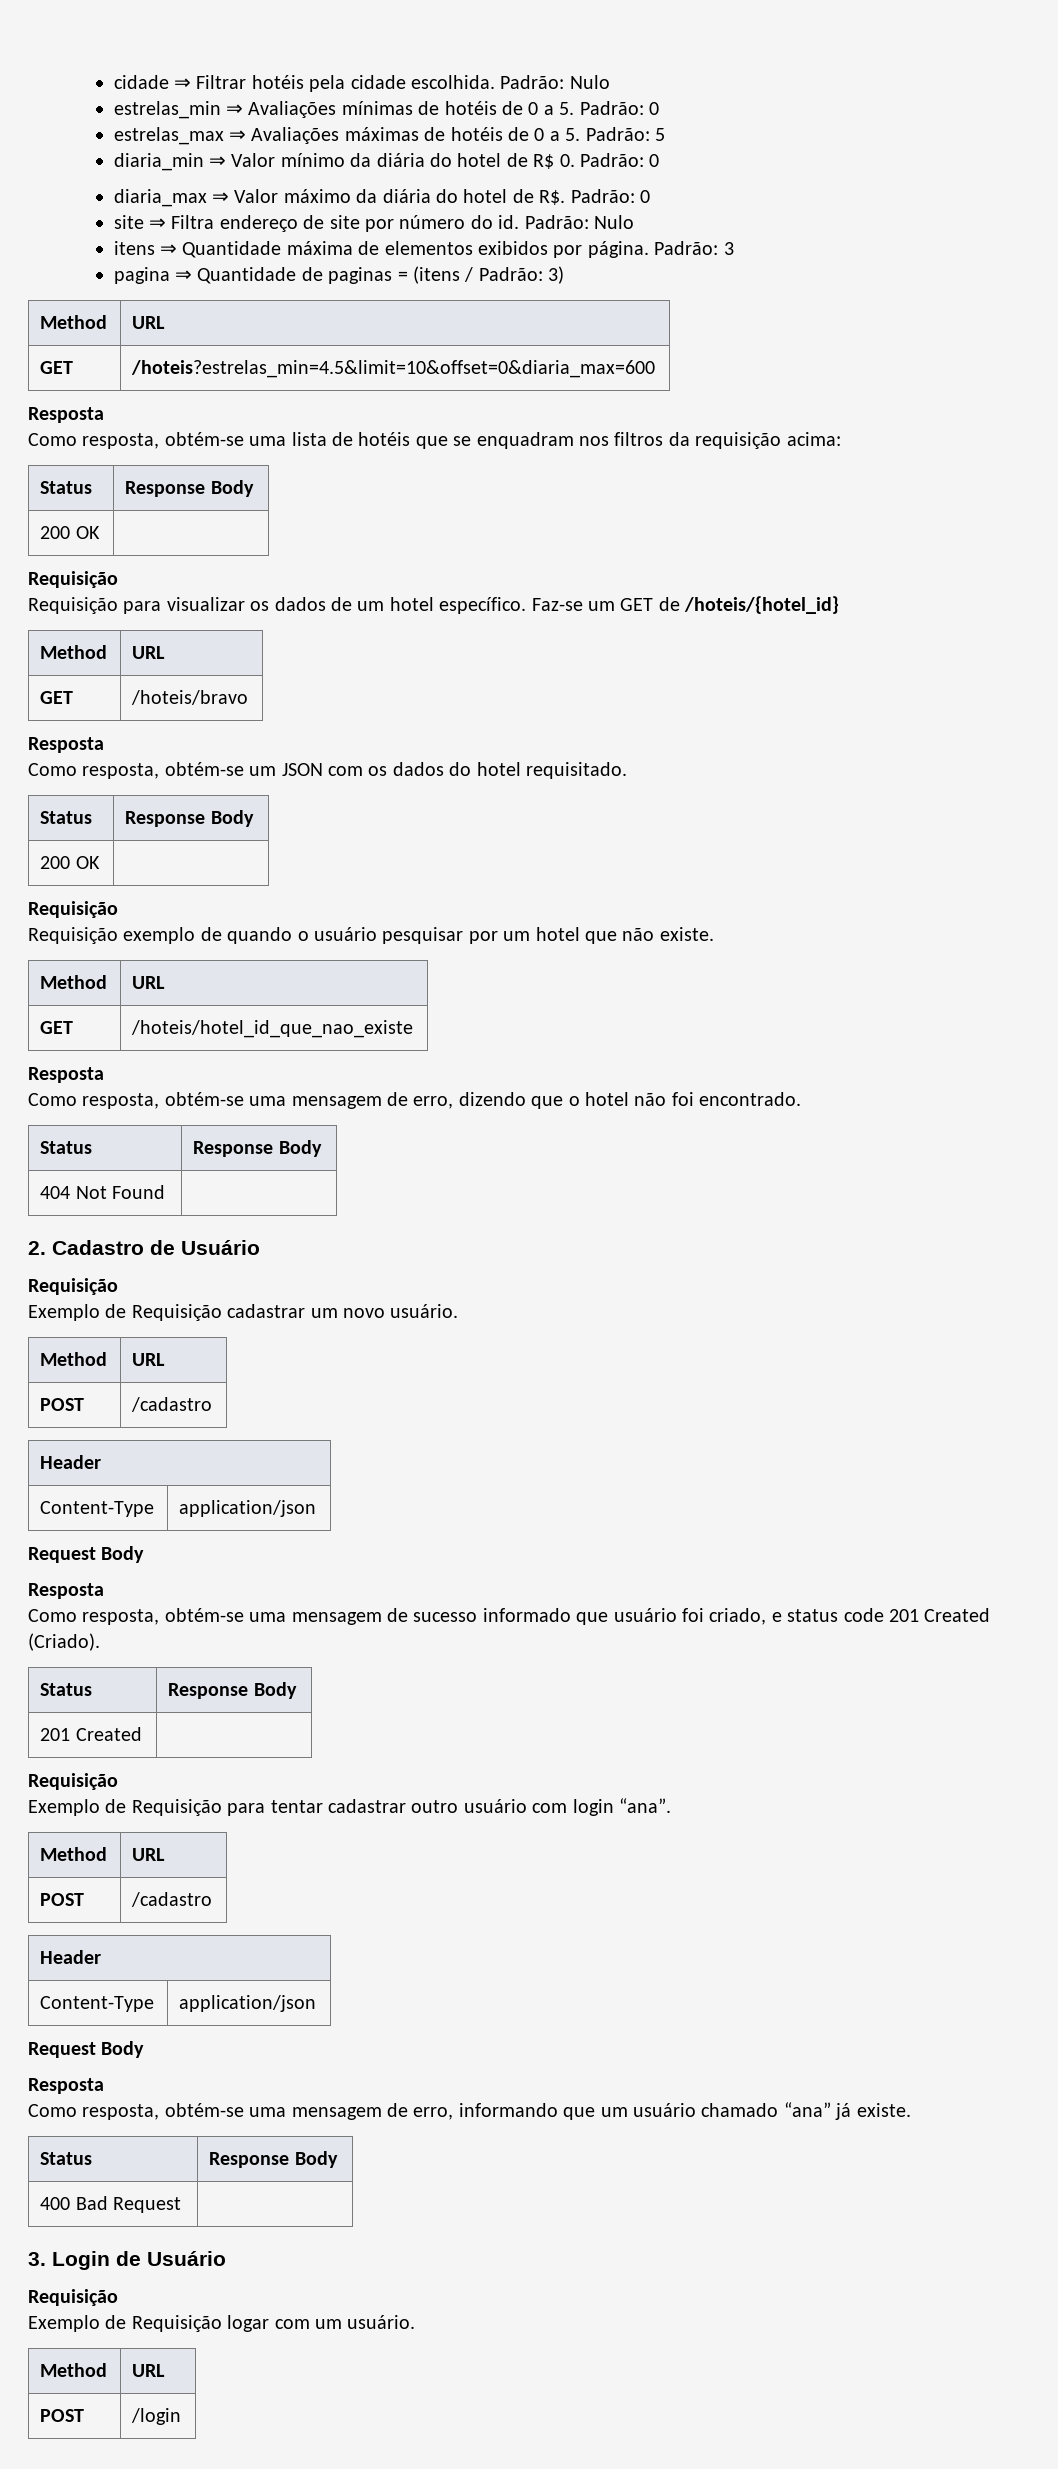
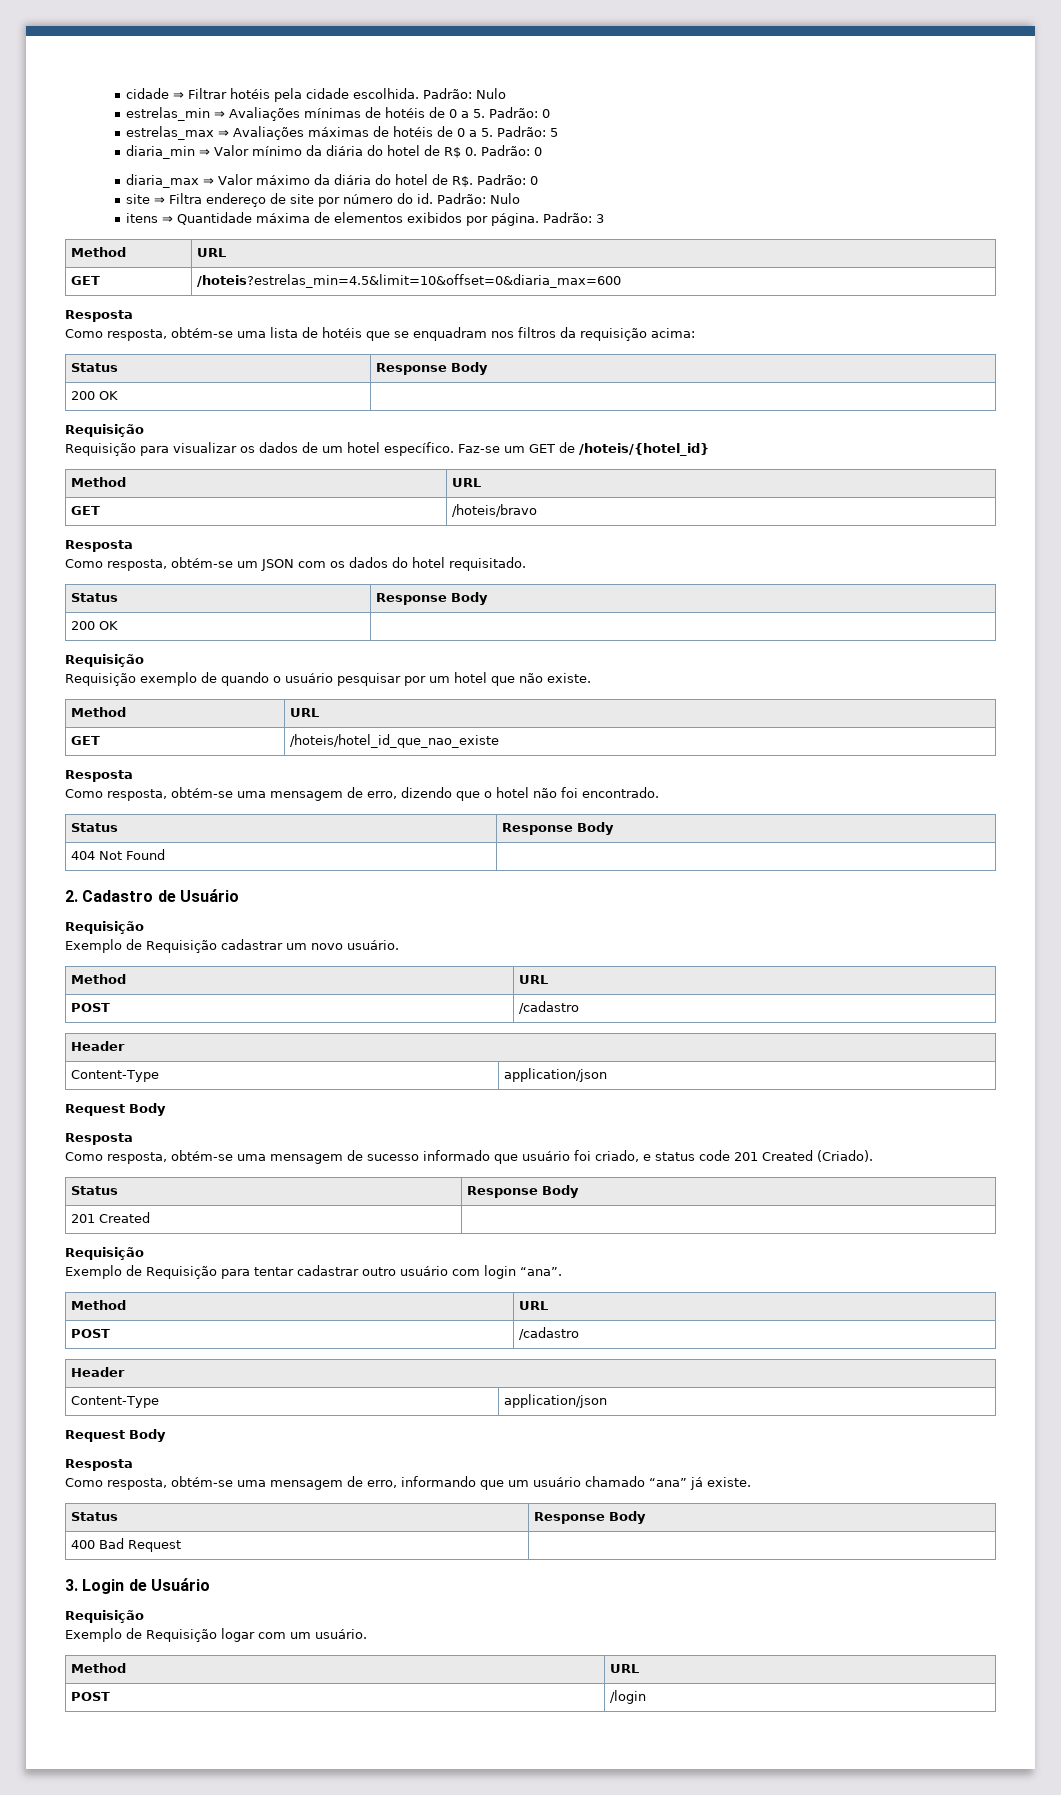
- pagina ⇒ Quantidade de paginas = (itens / Padrão: 3)

